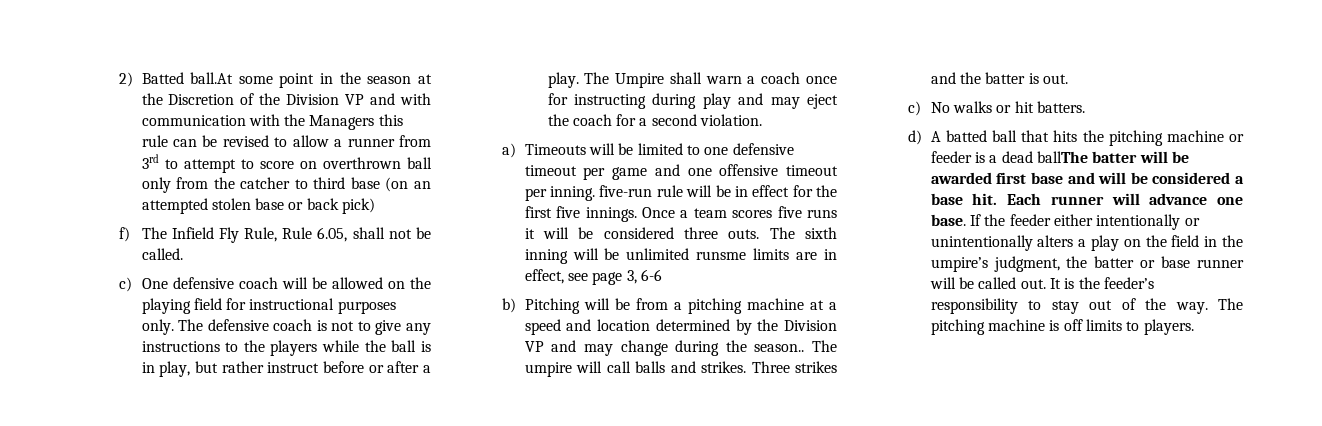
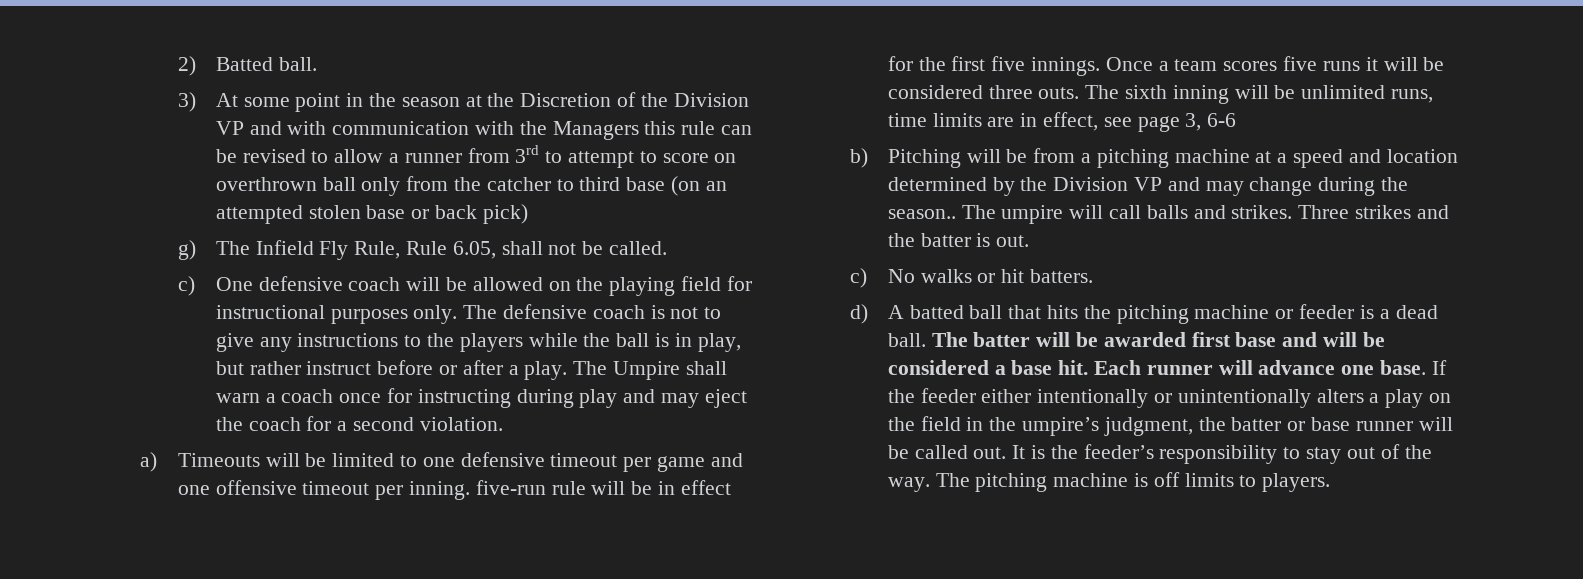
- 2) Batted ball.At some point in the season at the Discretion of the Division VP and with communication with the Managers this rule can be revised to allow a runner from 3rd to attempt to score on overthrown ball only from the catcher to third base (on an attempted stolen base or back pick)
+ 2) Batted ball.
+ 3) At some point in the season at the Discretion of the Division VP and with communication with the Managers this rule can be revised to allow a runner from 3rd to attempt to score on overthrown ball only from the catcher to third base (on an attempted stolen base or back pick)
- f) The Infield Fly Rule, Rule 6.05, shall not be called.
+ g) The Infield Fly Rule, Rule 6.05, shall not be called.
- The sixth inning will be unlimited runsme limits are in effect, see page 3, 6-6
+ The sixth inning will be unlimited runs, time limits are in effect, see page 3, 6-6
- d) A batted ball that hits the pitching machine or feeder is a dead ballThe batter will be awarded first base and will be considered a base hit.
+ d) A batted ball that hits the pitching machine or feeder is a dead ball. The batter will be awarded first base and will be considered a base hit.

